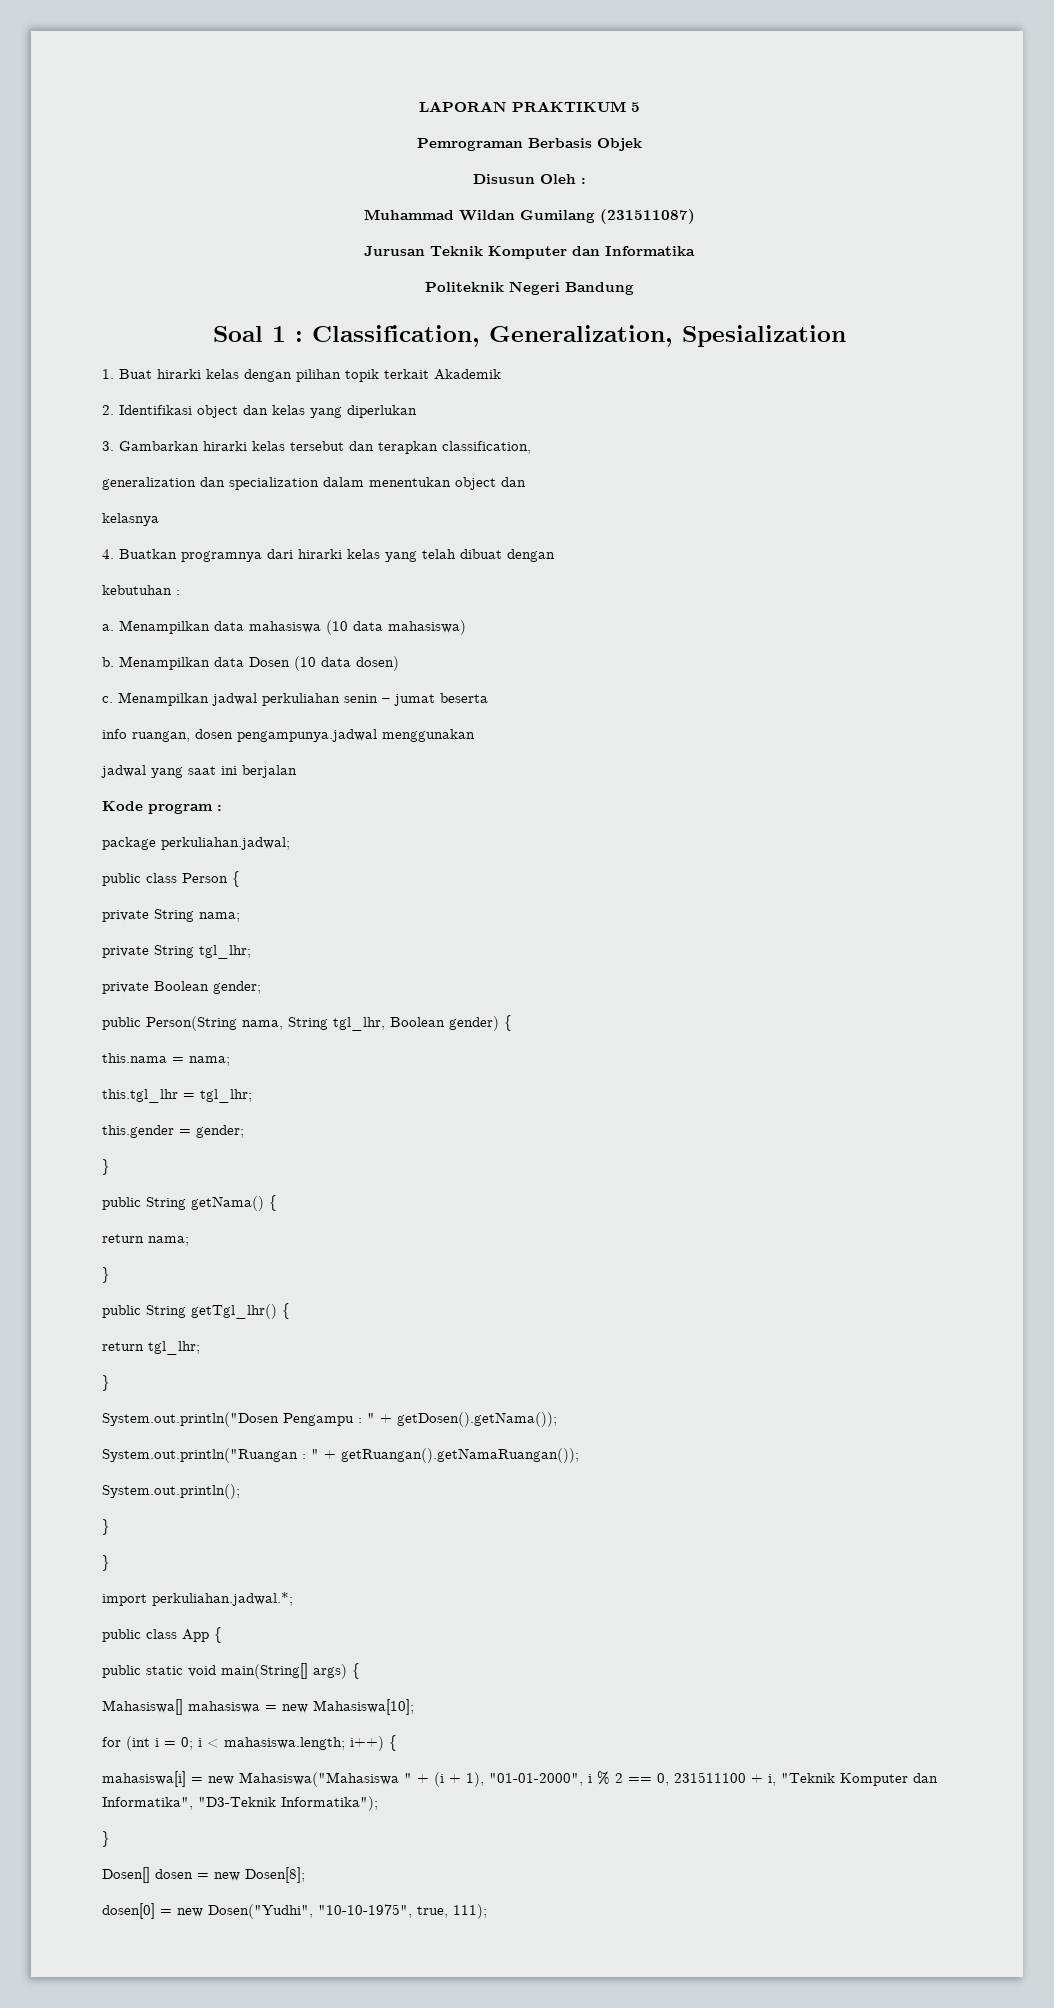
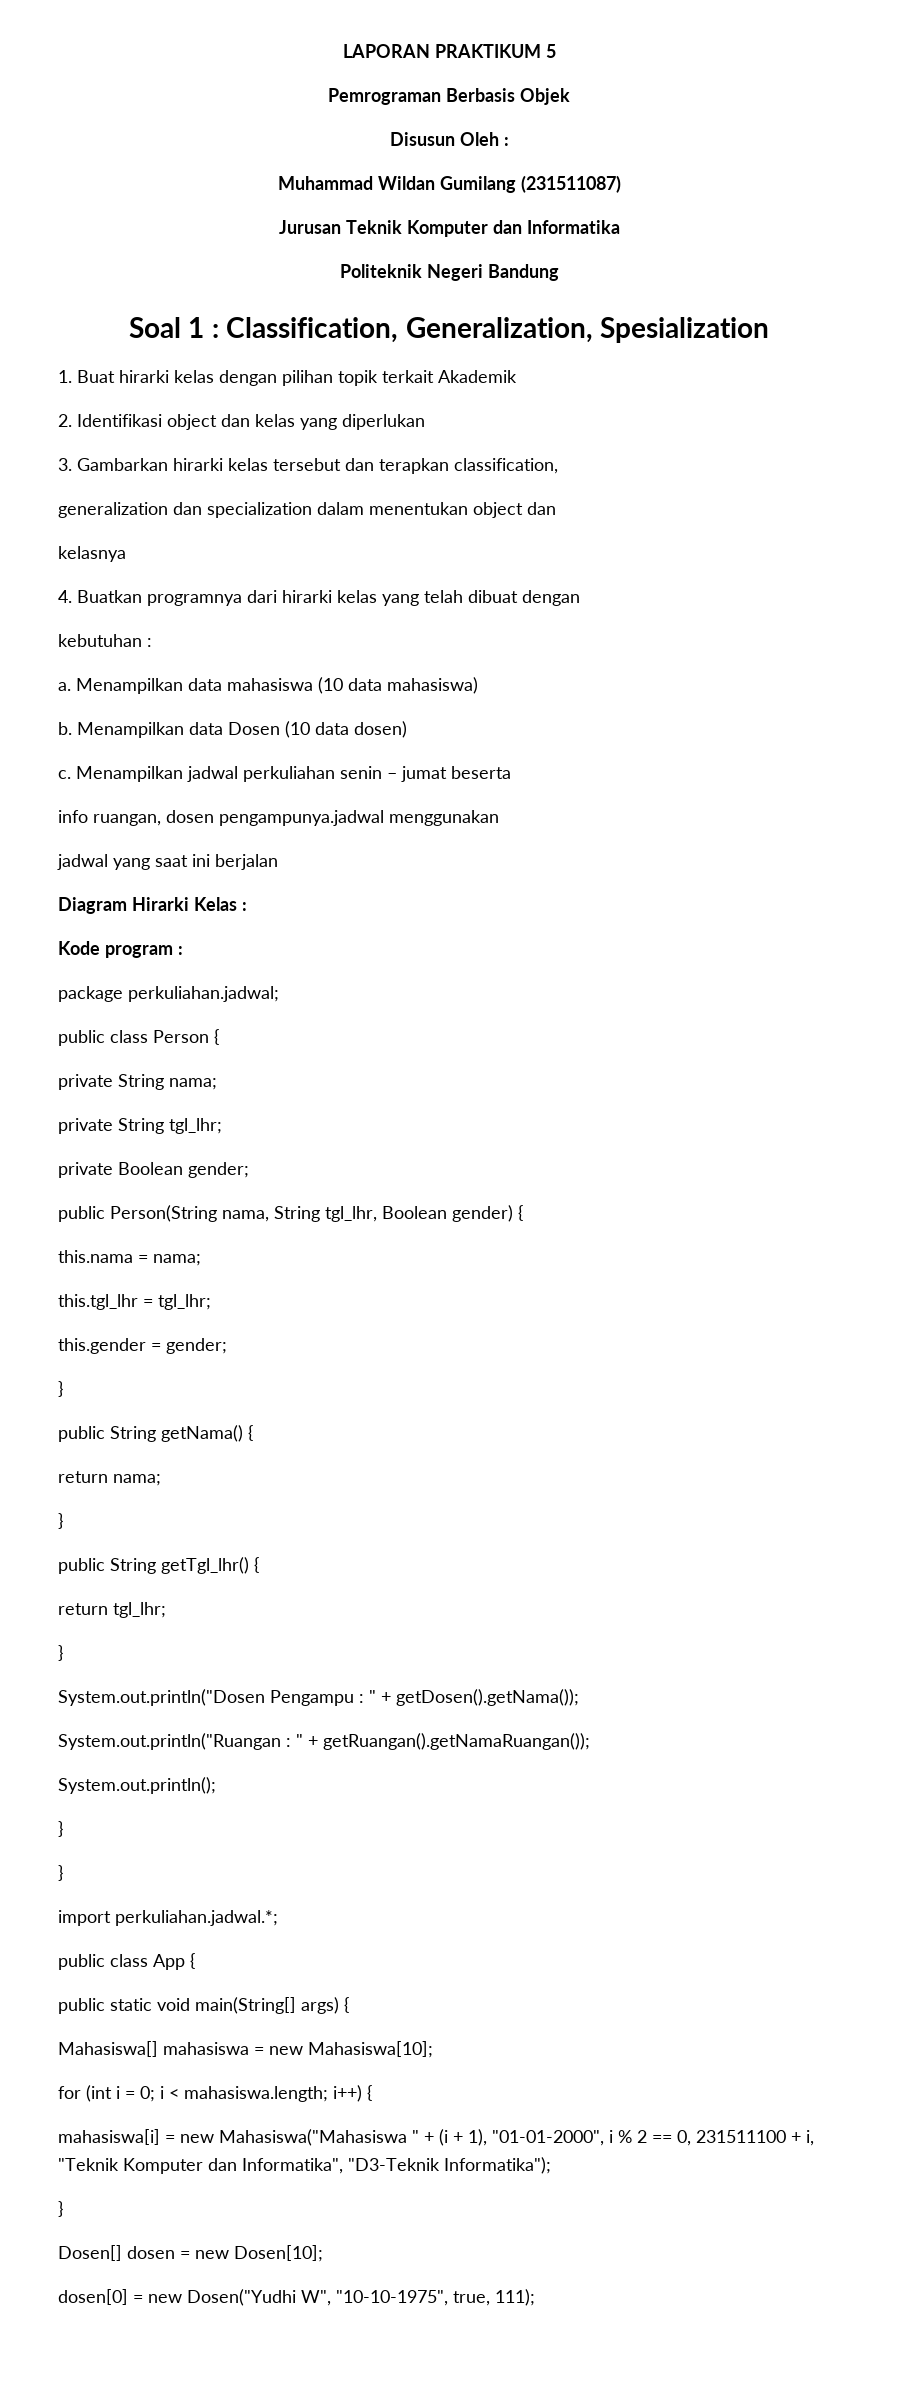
+ Diagram Hirarki Kelas :
- Dosen[] dosen = new Dosen[8];
+ Dosen[] dosen = new Dosen[10];
- dosen[0] = new Dosen("Yudhi", "10-10-1975", true, 111);
+ dosen[0] = new Dosen("Yudhi W", "10-10-1975", true, 111);

